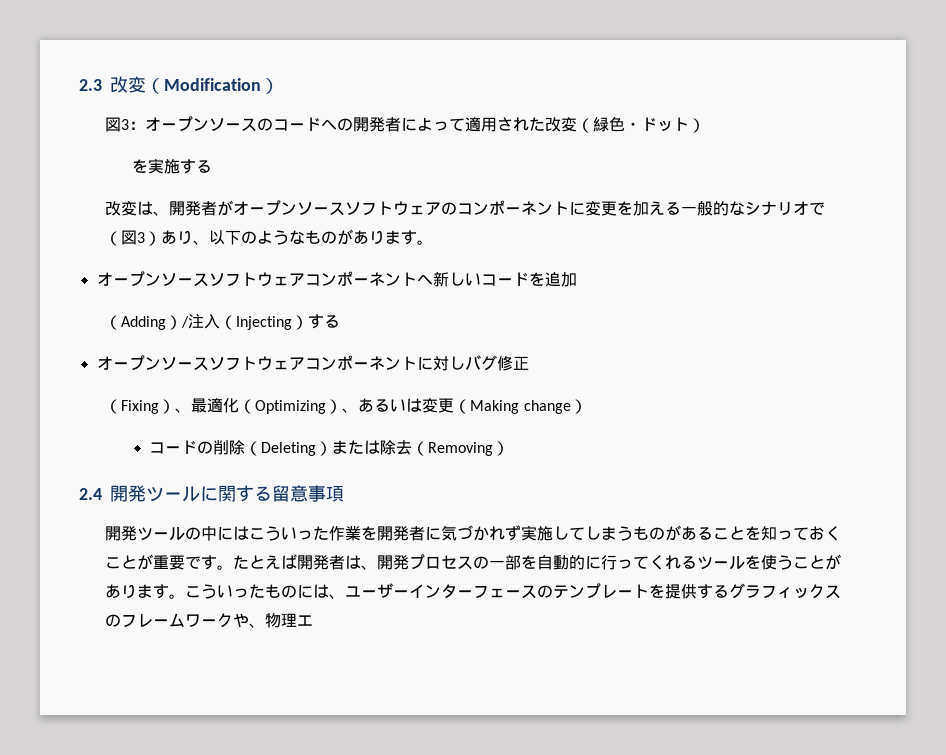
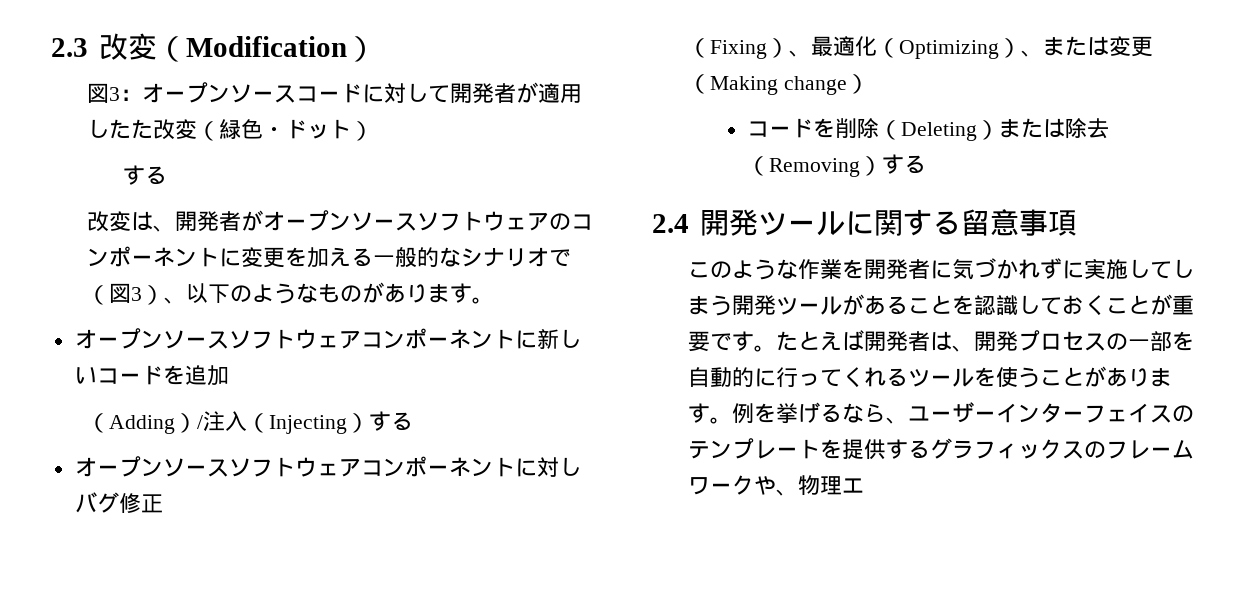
- 図3：オープンソースのコードへの開発者によって適用された改変（緑色・ドット）
- を実施する
+ 図3：オープンソースコードに対して開発者が適用したた改変（緑色・ドット）
+ する
- 改変は、開発者がオープンソースソフトウェアのコンポーネントに変更を加える一般的なシナリオで（図3）あり、以下のようなものがあります。
+ 改変は、開発者がオープンソースソフトウェアのコンポーネントに変更を加える一般的なシナリオで（図3）、以下のようなものがあります。
- オープンソースソフトウェアコンポーネントへ新しいコードを追加
+ オープンソースソフトウェアコンポーネントに新しいコードを追加
- （Fixing）、最適化（Optimizing）、あるいは変更（Making change）
+ （Fixing）、最適化（Optimizing）、または変更（Making change）
- コードの削除（Deleting）または除去（Removing）
+ コードを削除（Deleting）または除去（Removing）する
- 開発ツールの中にはこういった作業を開発者に気づかれず実施してしまうものがあることを知っておくことが重要です。
+ このような作業を開発者に気づかれずに実施してしまう開発ツールがあることを認識しておくことが重要です。
- こういったものには、ユーザーインターフェースのテンプレートを提供するグラフィックスのフレームワークや、物理エ
+ 例を挙げるなら、ユーザーインターフェイスのテンプレートを提供するグラフィックスのフレームワークや、物理エ

